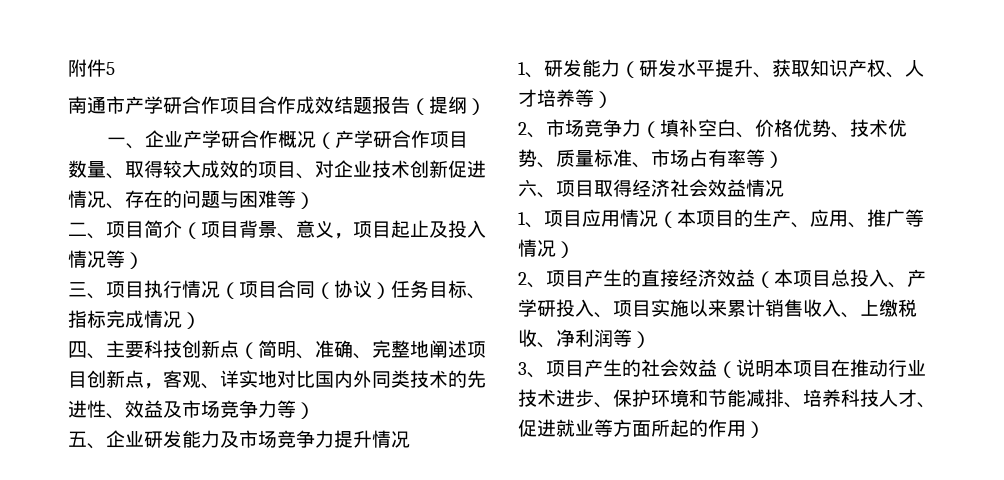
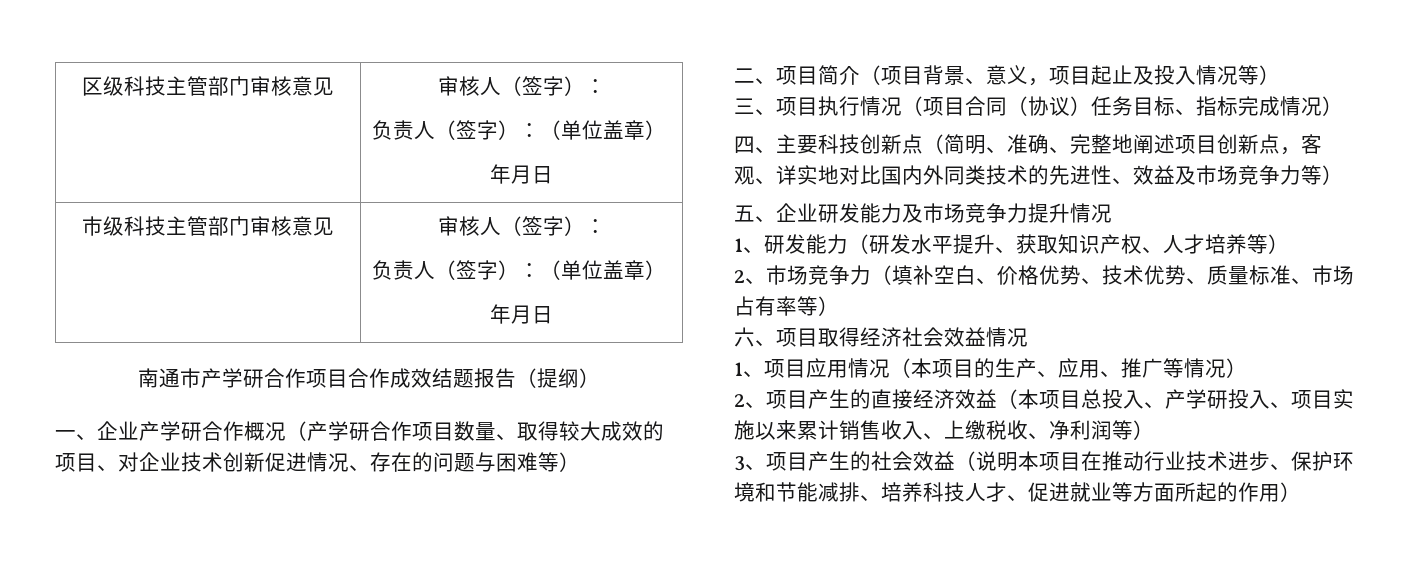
- 附件5
+ 区级科技主管部门审核意见 | 审核人（签字）：
+ 负责人（签字）：（单位盖章）
+ 年月日
+ 市级科技主管部门审核意见 | 审核人（签字）：
+ 负责人（签字）：（单位盖章）
+ 年月日

